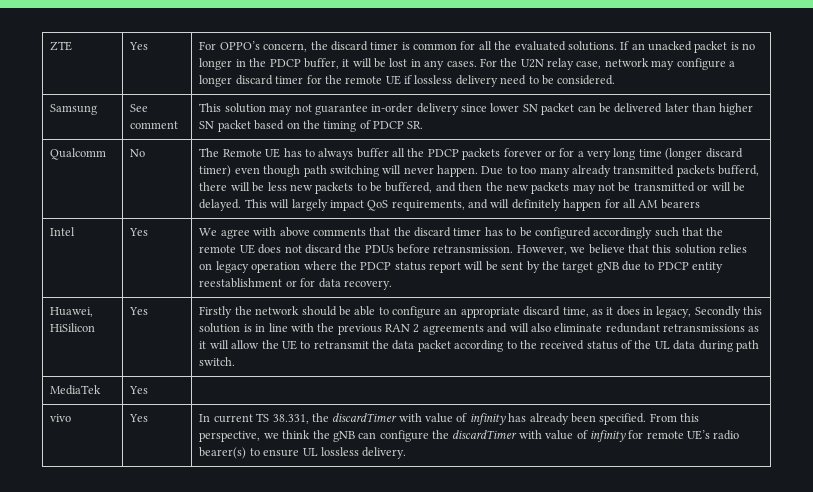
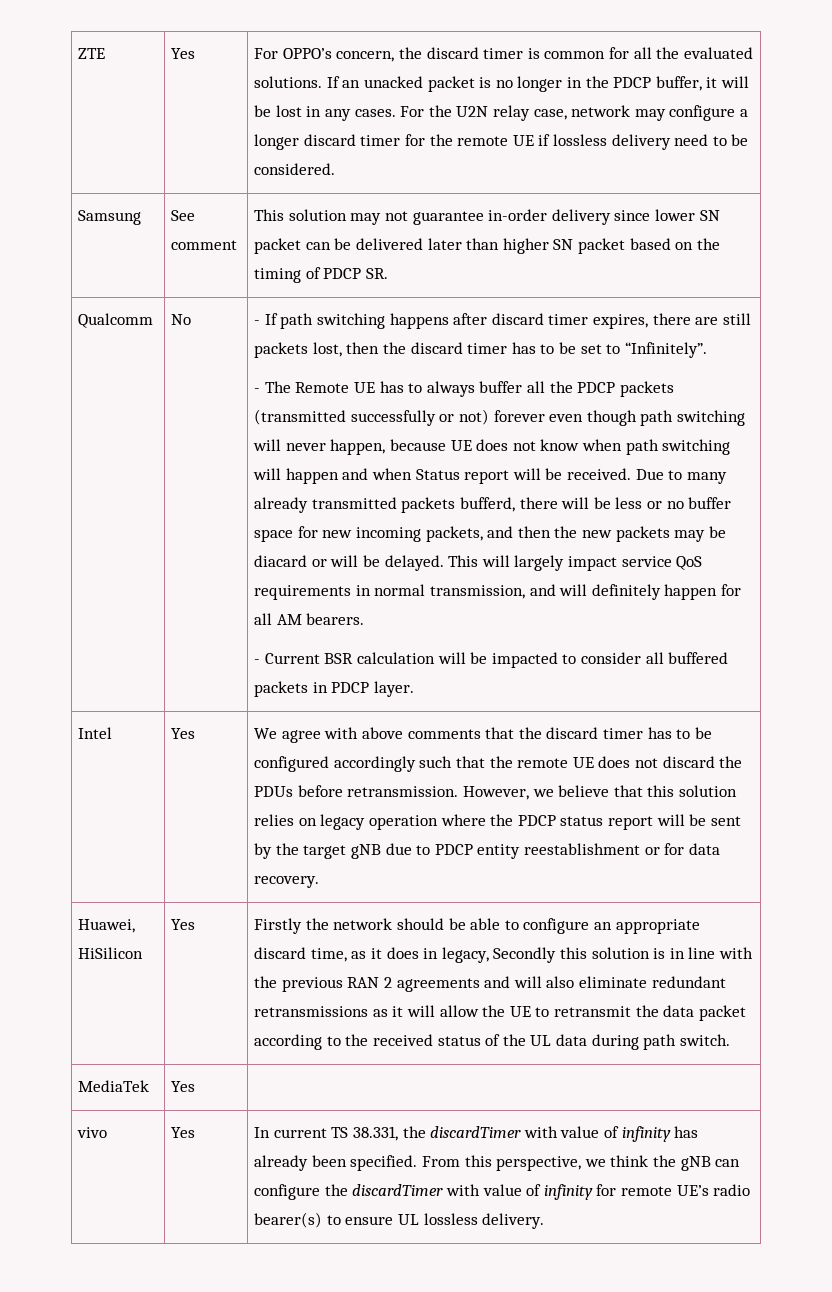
- The Remote UE has to always buffer all the PDCP packets forever or for a very long time (longer discard timer) even though path switching will never happen.
+ - If path switching happens after discard timer expires, there are still packets lost, then the discard timer has to be set to “Infinitely”.
+ - The Remote UE has to always buffer all the PDCP packets (transmitted successfully or not) forever even though path switching will never happen, because UE does not know when path switching will happen and when Status report will be received.
- Due to too many already transmitted packets bufferd, there will be less new packets to be buffered, and then the new packets may not be transmitted or will be delayed.
+ Due to many already transmitted packets bufferd, there will be less or no buffer space for new incoming packets, and then the new packets may be diacard or will be delayed.
- This will largely impact QoS requirements, and will definitely happen for all AM bearers
+ This will largely impact service QoS requirements in normal transmission, and will definitely happen for all AM bearers.
+ - Current BSR calculation will be impacted to consider all buffered packets in PDCP layer.

